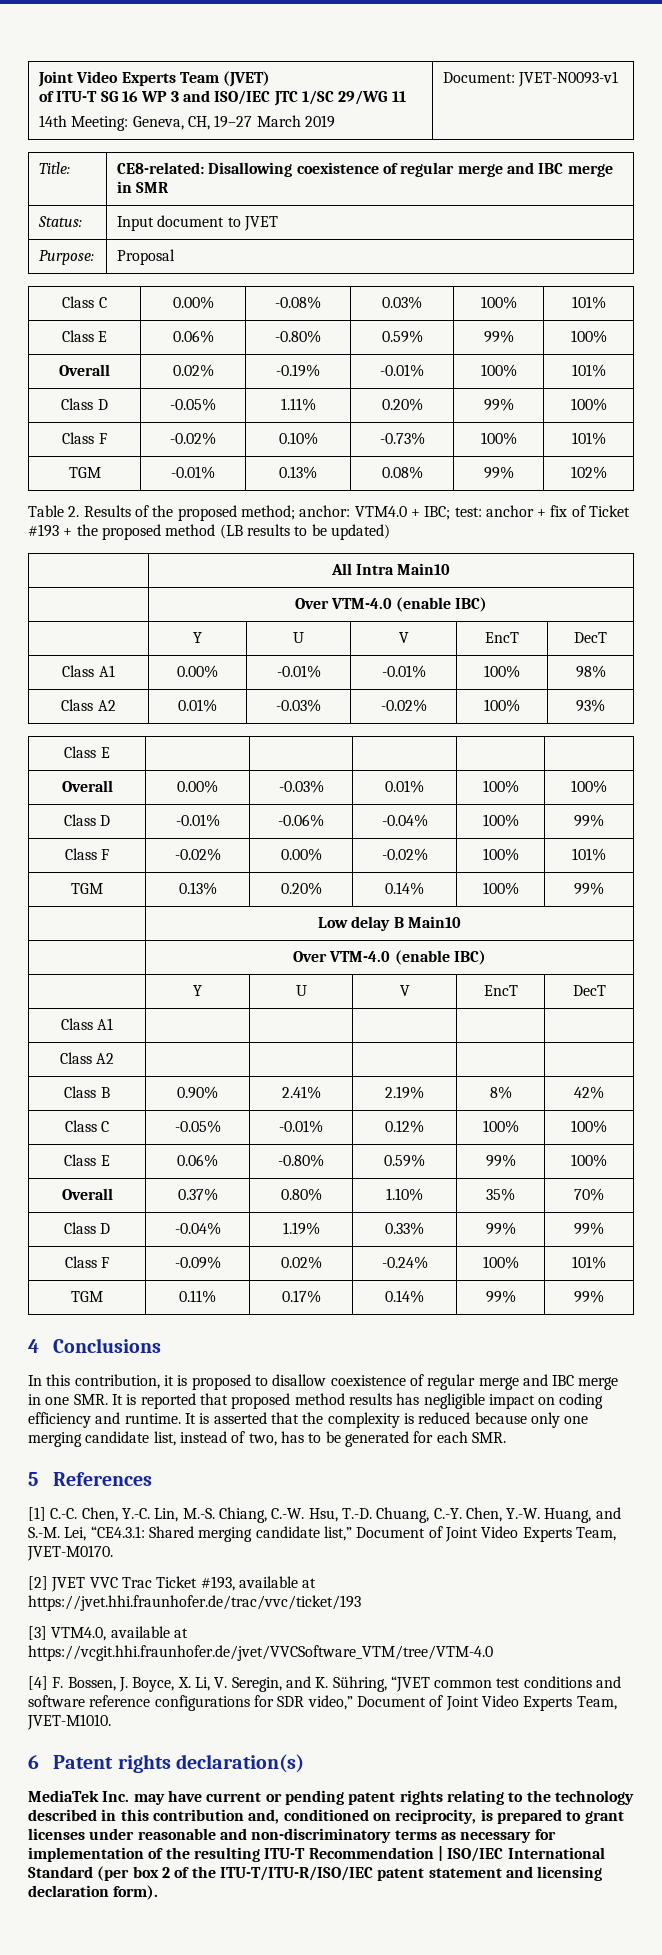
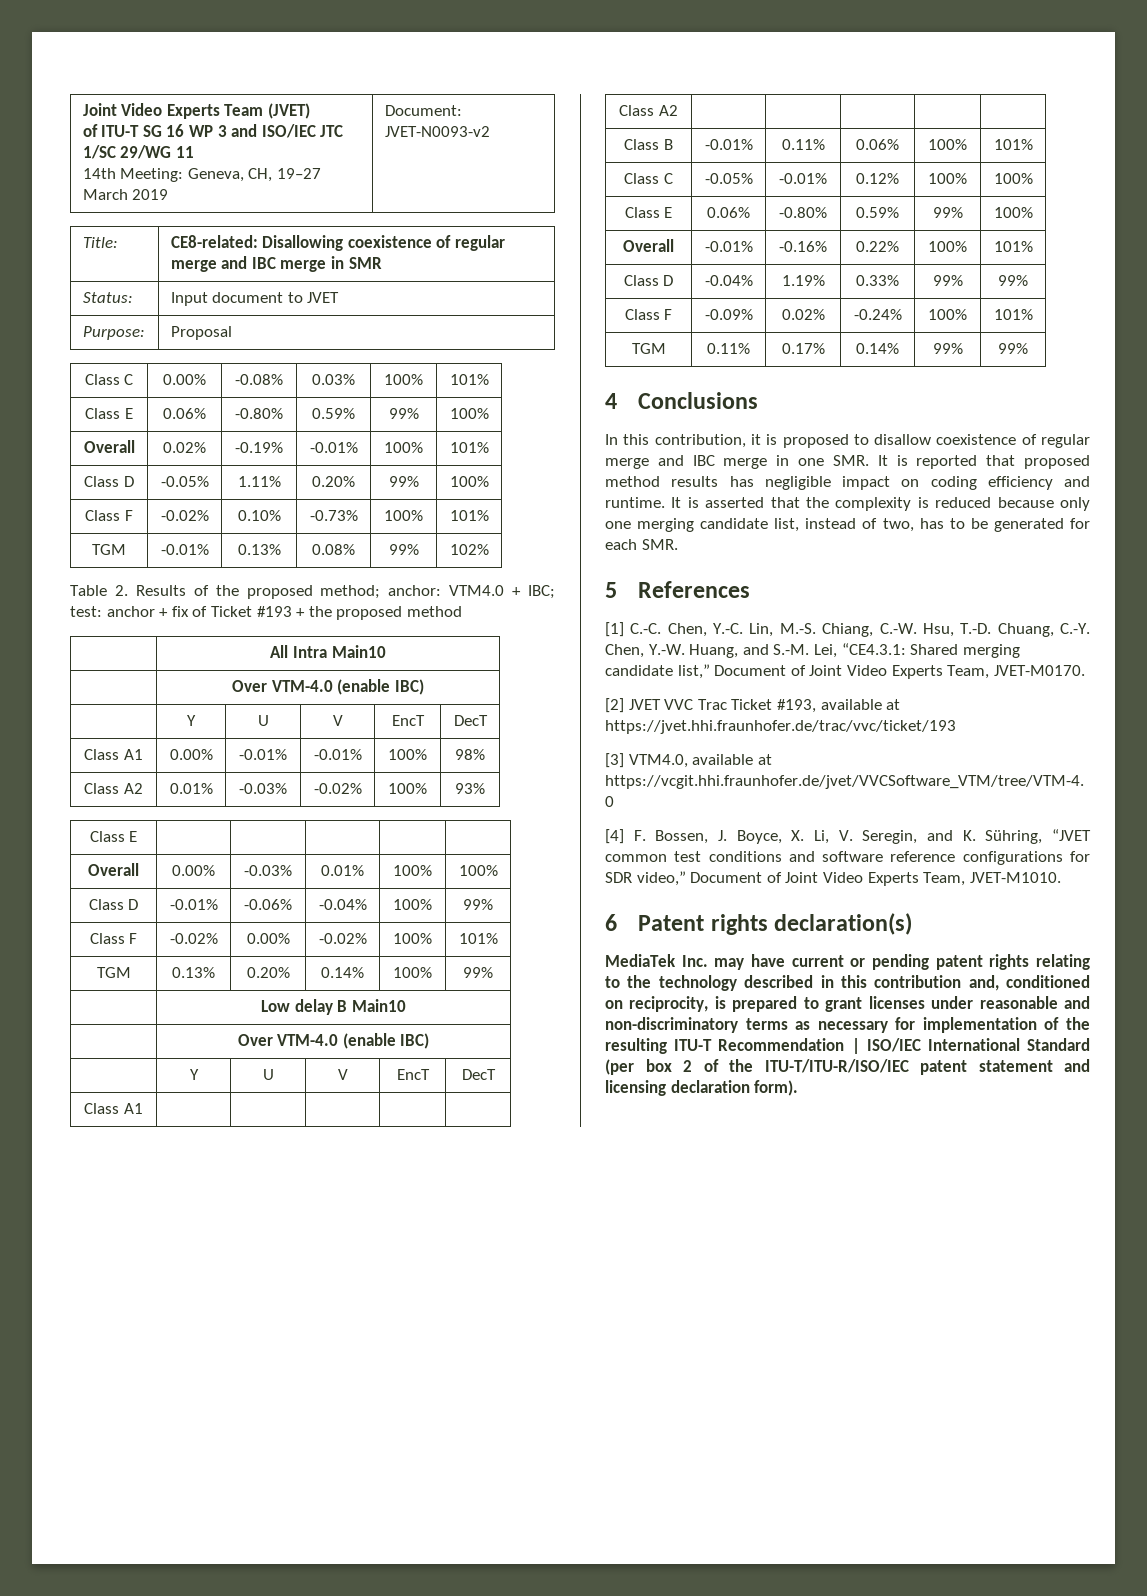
  Joint Video Experts Team (JVET)
  of ITU-T SG 16 WP 3 and ISO/IEC JTC 1/SC 29/WG 11
- 14th Meeting: Geneva, CH, 19–27 March 2019 | Document: JVET-N0093-v1
+ 14th Meeting: Geneva, CH, 19–27 March 2019 | Document: JVET-N0093-v2
- Table 2. Results of the proposed method; anchor: VTM4.0 + IBC; test: anchor + fix of Ticket #193 + the proposed method (LB results to be updated)
+ Table 2. Results of the proposed method; anchor: VTM4.0 + IBC; test: anchor + fix of Ticket #193 + the proposed method
- Class B | 0.90% | 2.41% | 2.19% | 8% | 42%
+ Class B | -0.01% | 0.11% | 0.06% | 100% | 101%
- Overall | 0.37% | 0.80% | 1.10% | 35% | 70%
+ Overall | -0.01% | -0.16% | 0.22% | 100% | 101%

